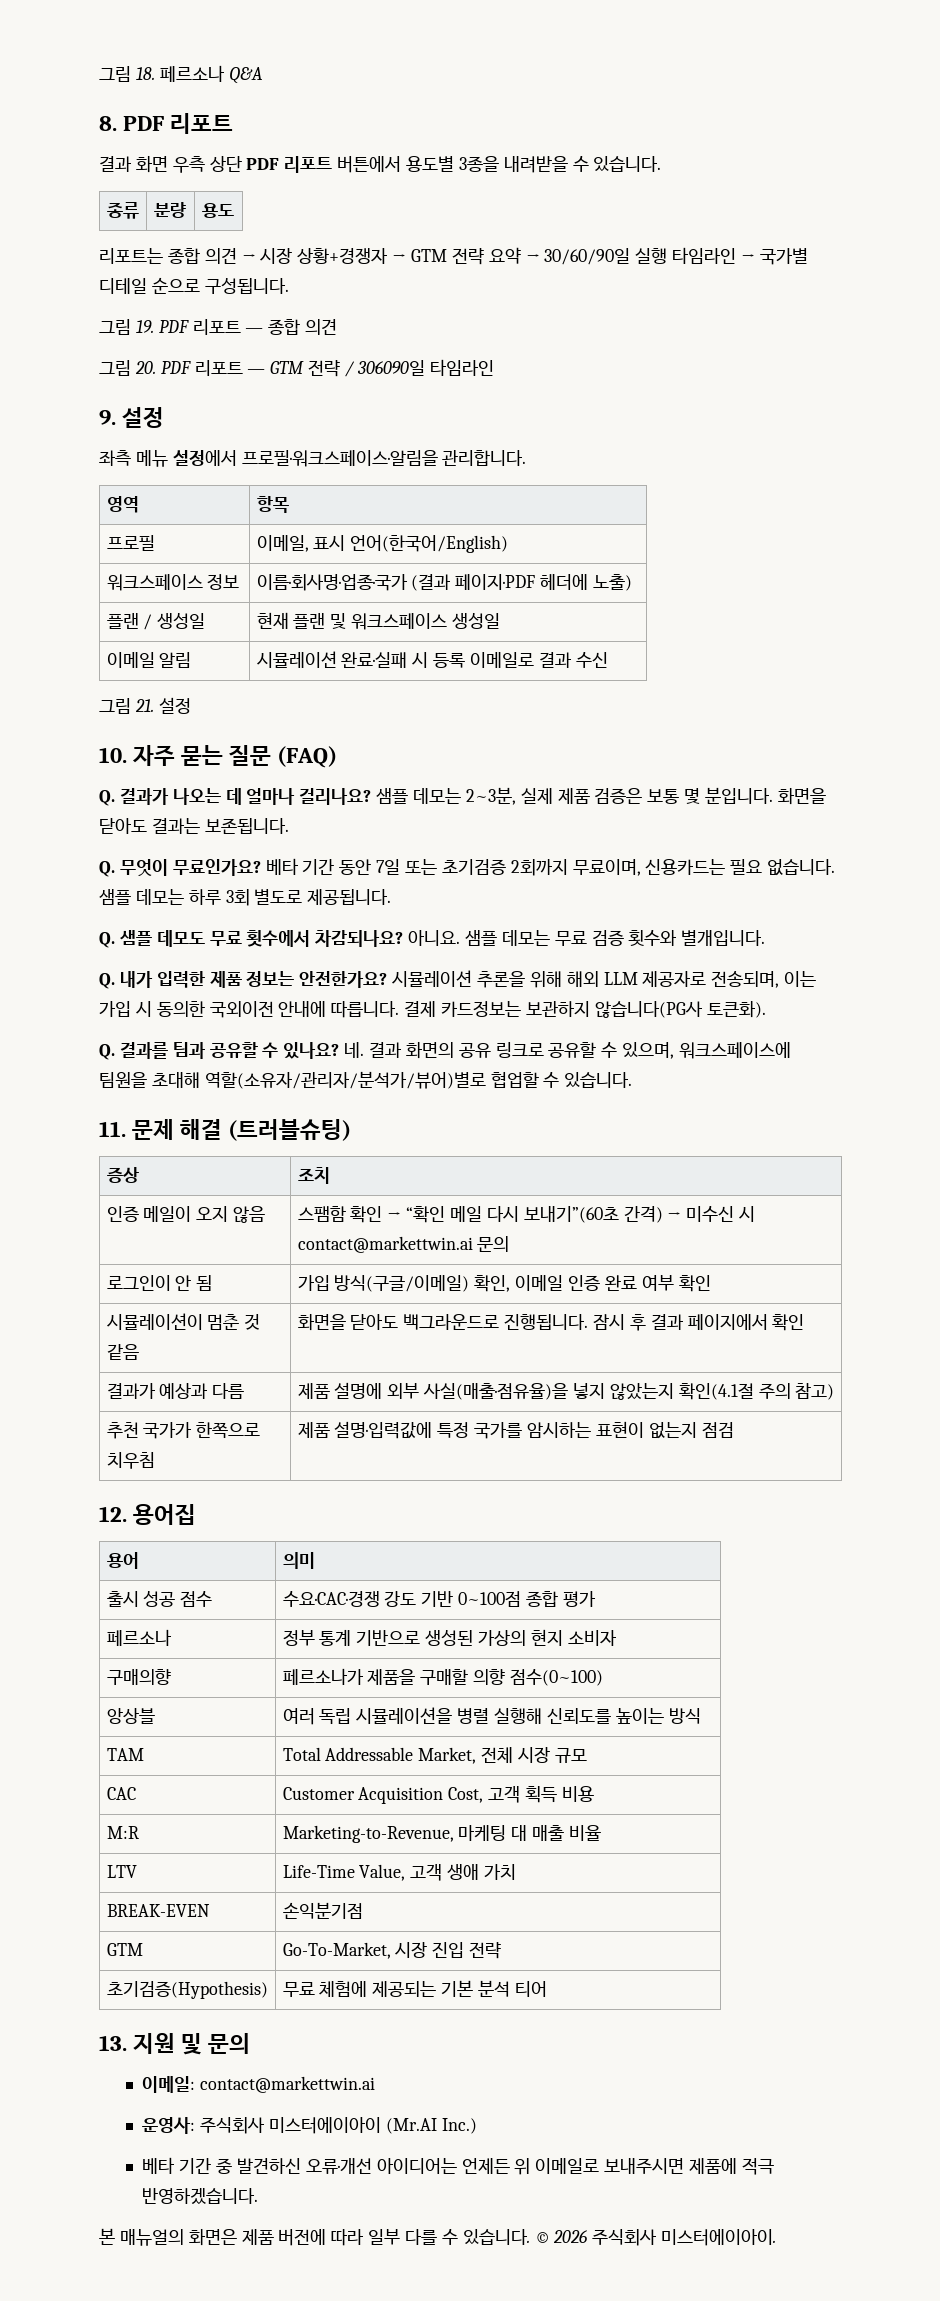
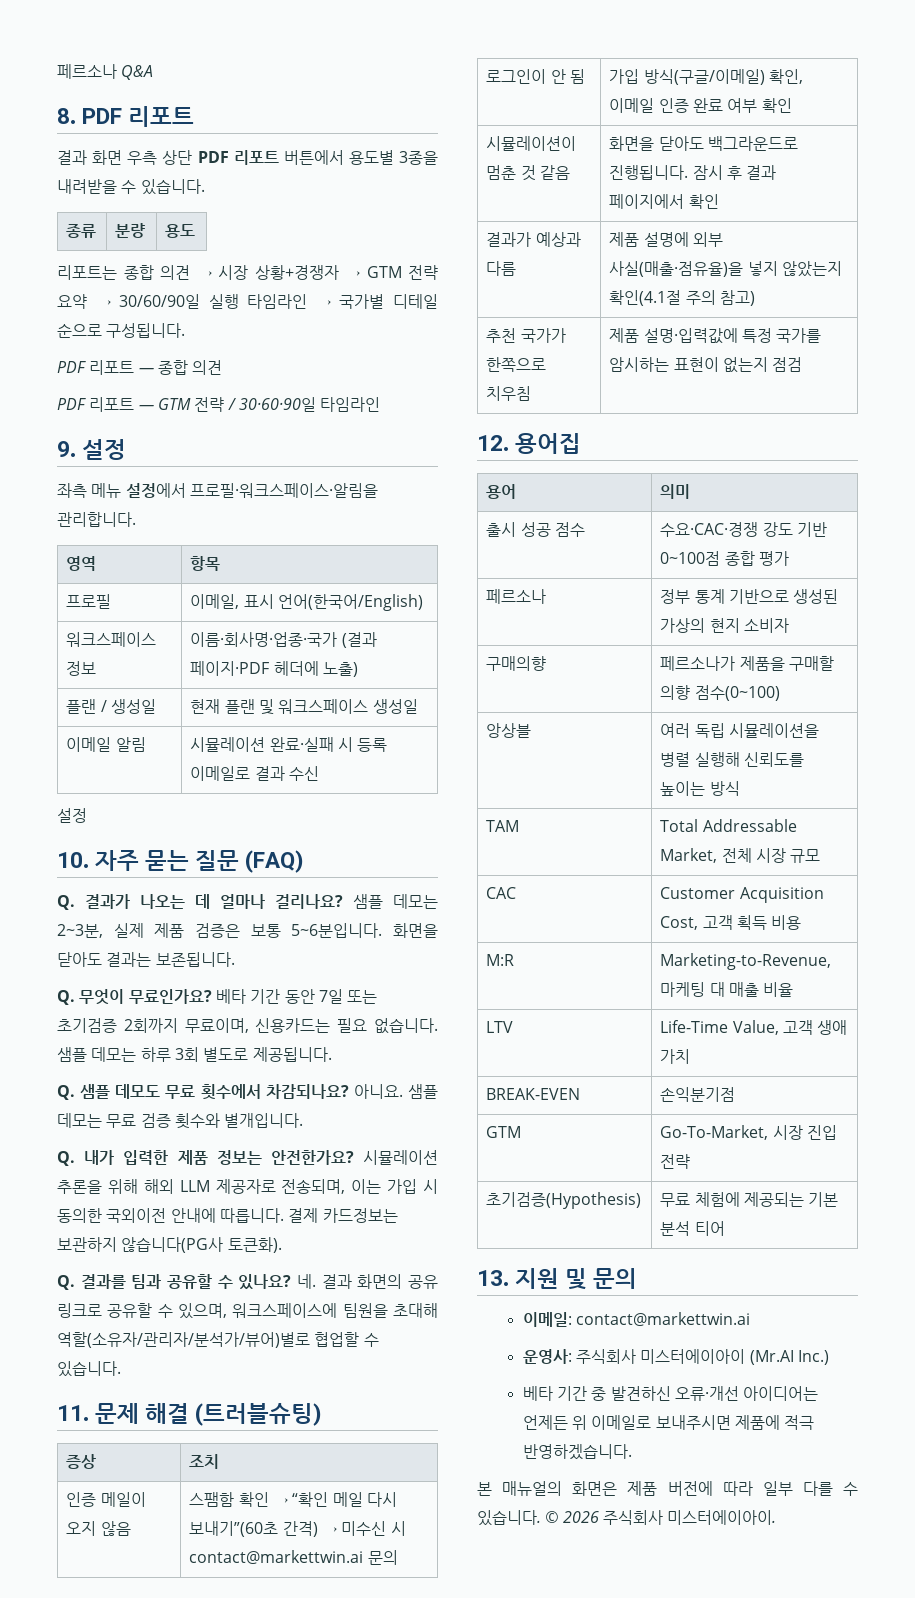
- 그림 18. 페르소나 Q&A
+ 페르소나 Q&A
- 그림 19. PDF 리포트 — 종합 의견
+ PDF 리포트 — 종합 의견
- 그림 20. PDF 리포트 — GTM 전략 / 30·60·90일 타임라인
+ PDF 리포트 — GTM 전략 / 30·60·90일 타임라인
  이메일 알림 | 시뮬레이션 완료·실패 시 등록 이메일로 결과 수신
- 그림 21. 설정
+ 설정
- 샘플 데모는 2~3분, 실제 제품 검증은 보통 몇 분입니다.
+ 샘플 데모는 2~3분, 실제 제품 검증은 보통 5~6분입니다.

